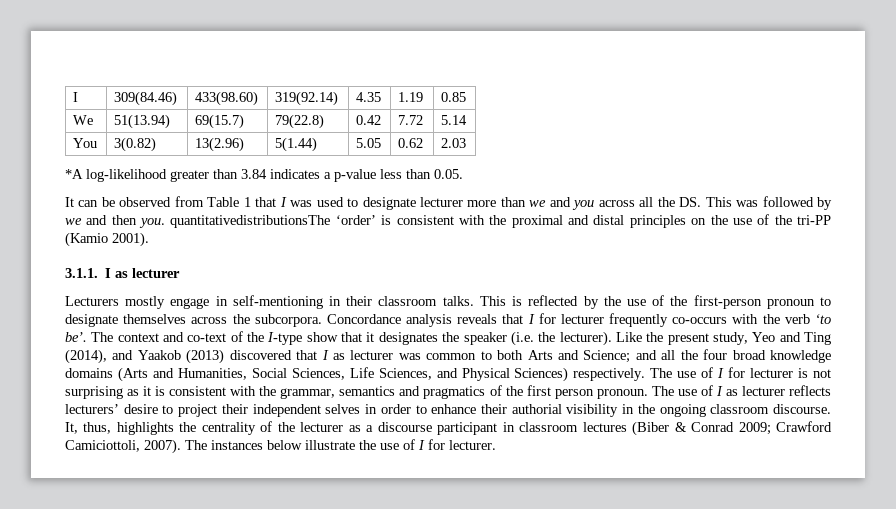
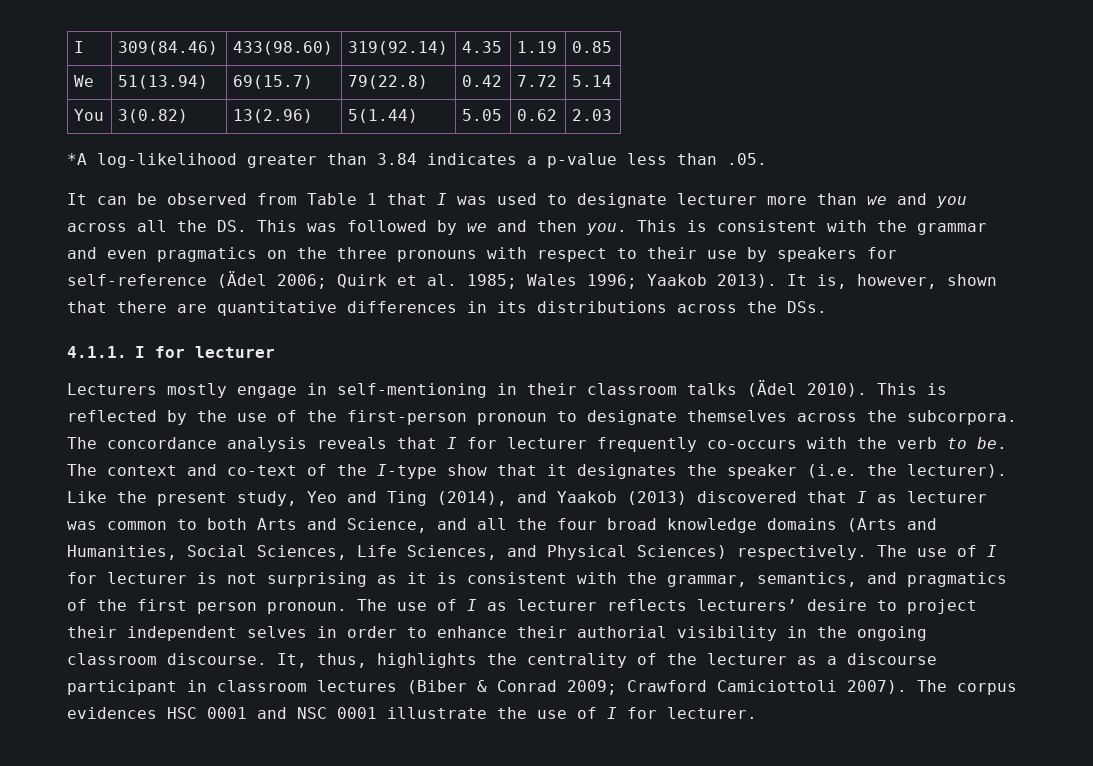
- *A log-likelihood greater than 3.84 indicates a p-value less than 0.05.
+ *A log-likelihood greater than 3.84 indicates a p-value less than .05.
- It can be observed from Table 1 that I was used to designate lecturer more than we and you across all the DS. This was followed by we and then you. quantitativedistributionsThe ‘order’ is consistent with the proximal and distal principles on the use of the tri-PP (Kamio 2001).
- 3.1.1. I as lecturer
+ It can be observed from Table 1 that I was used to designate lecturer more than we and you across all the DS. This was followed by we and then you. This is consistent with the grammar and even pragmatics on the three pronouns with respect to their use by speakers for self-reference (Ädel 2006; Quirk et al. 1985; Wales 1996; Yaakob 2013). It is, however, shown that there are quantitative differences in its distributions across the DSs.
+ 4.1.1. I for lecturer
- Lecturers mostly engage in self-mentioning in their classroom talks.
+ Lecturers mostly engage in self-mentioning in their classroom talks (Ädel 2010).
- Concordance analysis reveals that I for lecturer frequently co-occurs with the verb ‘to be’.
+ The concordance analysis reveals that I for lecturer frequently co-occurs with the verb to be.
- Like the present study, Yeo and Ting (2014), and Yaakob (2013) discovered that I as lecturer was common to both Arts and Science; and all the four broad knowledge domains (Arts and Humanities, Social Sciences, Life Sciences, and Physical Sciences) respectively.
+ Like the present study, Yeo and Ting (2014), and Yaakob (2013) discovered that I as lecturer was common to both Arts and Science, and all the four broad knowledge domains (Arts and Humanities, Social Sciences, Life Sciences, and Physical Sciences) respectively.
- The use of I for lecturer is not surprising as it is consistent with the grammar, semantics and pragmatics of the first person pronoun.
+ The use of I for lecturer is not surprising as it is consistent with the grammar, semantics, and pragmatics of the first person pronoun.
- It, thus, highlights the centrality of the lecturer as a discourse participant in classroom lectures (Biber & Conrad 2009; Crawford Camiciottoli, 2007).
+ It, thus, highlights the centrality of the lecturer as a discourse participant in classroom lectures (Biber & Conrad 2009; Crawford Camiciottoli 2007).
- The instances below illustrate the use of I for lecturer.
+ The corpus evidences HSC 0001 and NSC 0001 illustrate the use of I for lecturer.

